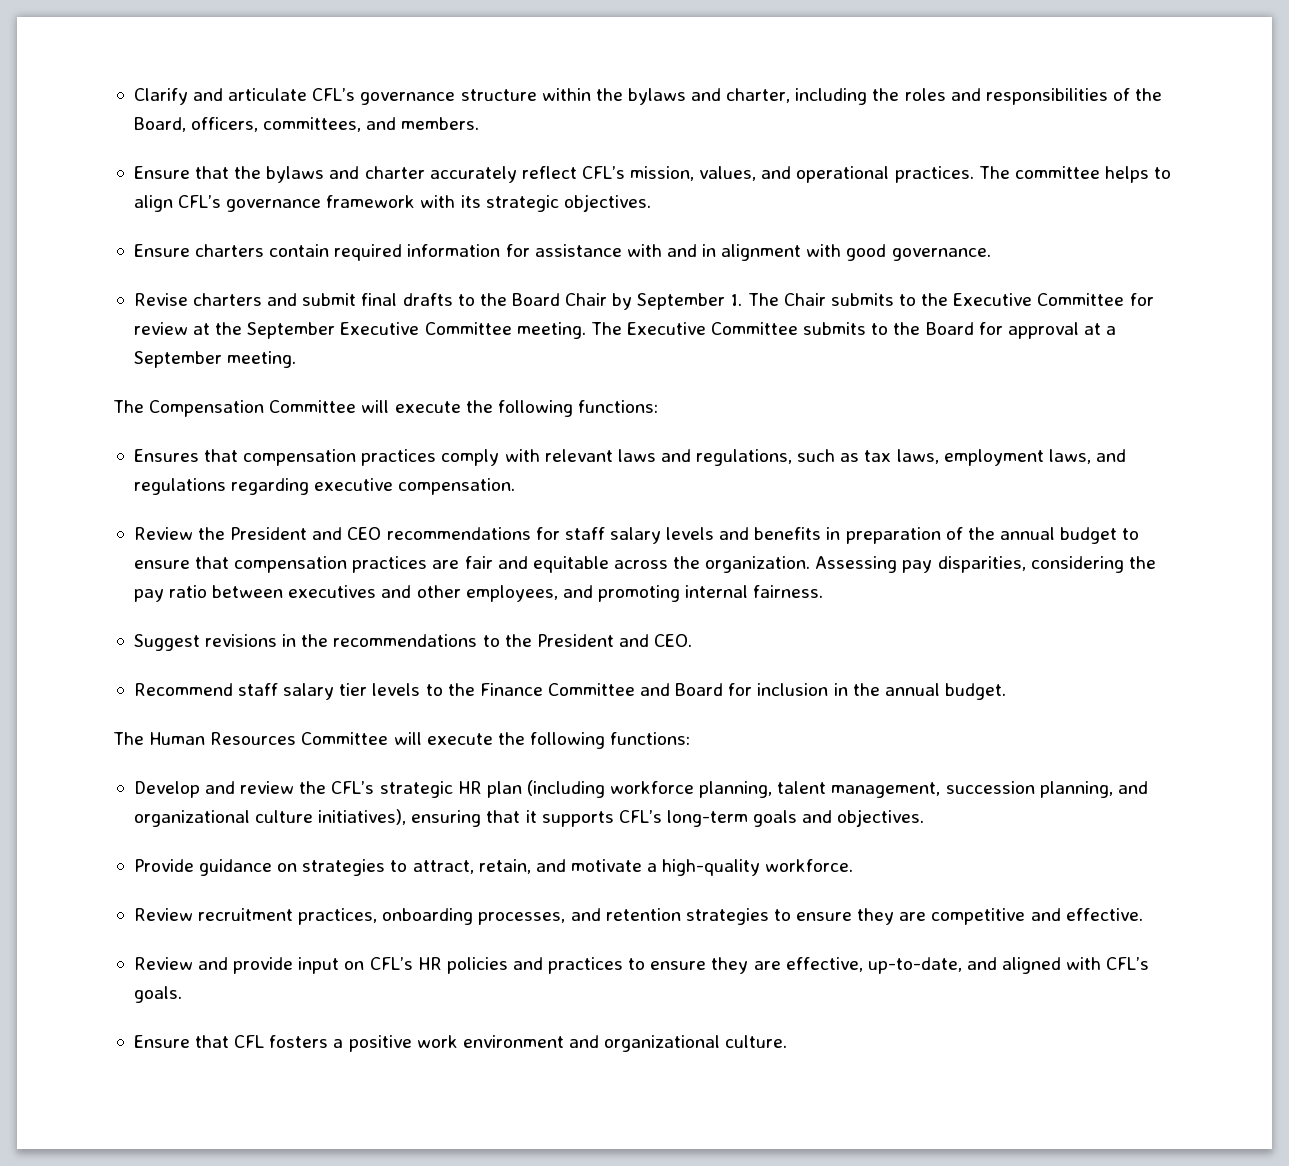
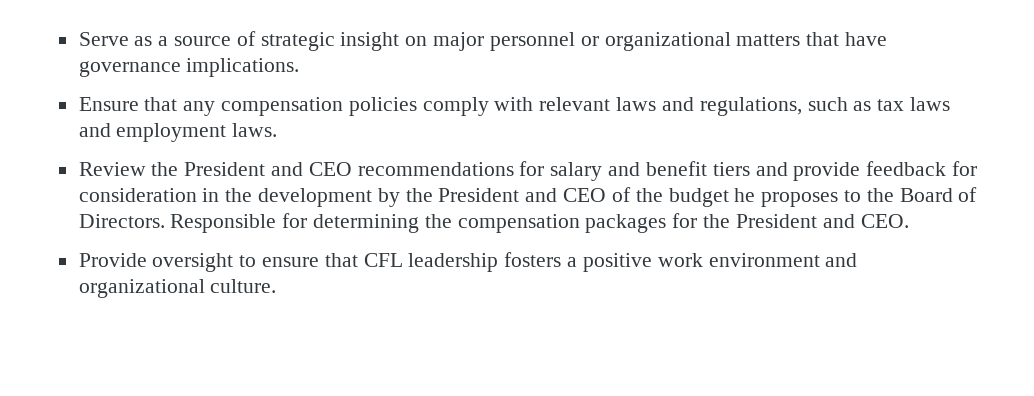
- Clarify and articulate CFL’s governance structure within the bylaws and charter, including the roles and responsibilities of the Board, officers, committees, and members.
- Ensure that the bylaws and charter accurately reflect CFL’s mission, values, and operational practices. The committee helps to align CFL’s governance framework with its strategic objectives.
- Ensure charters contain required information for assistance with and in alignment with good governance.
- Revise charters and submit final drafts to the Board Chair by September 1. The Chair submits to the Executive Committee for review at the September Executive Committee meeting. The Executive Committee submits to the Board for approval at a September meeting.
- The Compensation Committee will execute the following functions:
- Ensures that compensation practices comply with relevant laws and regulations, such as tax laws, employment laws, and regulations regarding executive compensation.
+ Serve as a source of strategic insight on major personnel or organizational matters that have governance implications.
+ Ensure that any compensation policies comply with relevant laws and regulations, such as tax laws and employment laws.
- Review the President and CEO recommendations for staff salary levels and benefits in preparation of the annual budget to ensure that compensation practices are fair and equitable across the organization. Assessing pay disparities, considering the pay ratio between executives and other employees, and promoting internal fairness.
- Suggest revisions in the recommendations to the President and CEO.
- Recommend staff salary tier levels to the Finance Committee and Board for inclusion in the annual budget.
- The Human Resources Committee will execute the following functions:
- Develop and review the CFL’s strategic HR plan (including workforce planning, talent management, succession planning, and organizational culture initiatives), ensuring that it supports CFL’s long-term goals and objectives.
- Provide guidance on strategies to attract, retain, and motivate a high-quality workforce.
- Review recruitment practices, onboarding processes, and retention strategies to ensure they are competitive and effective.
- Review and provide input on CFL’s HR policies and practices to ensure they are effective, up-to-date, and aligned with CFL’s goals.
- Ensure that CFL fosters a positive work environment and organizational culture.
+ Review the President and CEO recommendations for salary and benefit tiers and provide feedback for consideration in the development by the President and CEO of the budget he proposes to the Board of Directors. Responsible for determining the compensation packages for the President and CEO.
+ Provide oversight to ensure that CFL leadership fosters a positive work environment and organizational culture.

